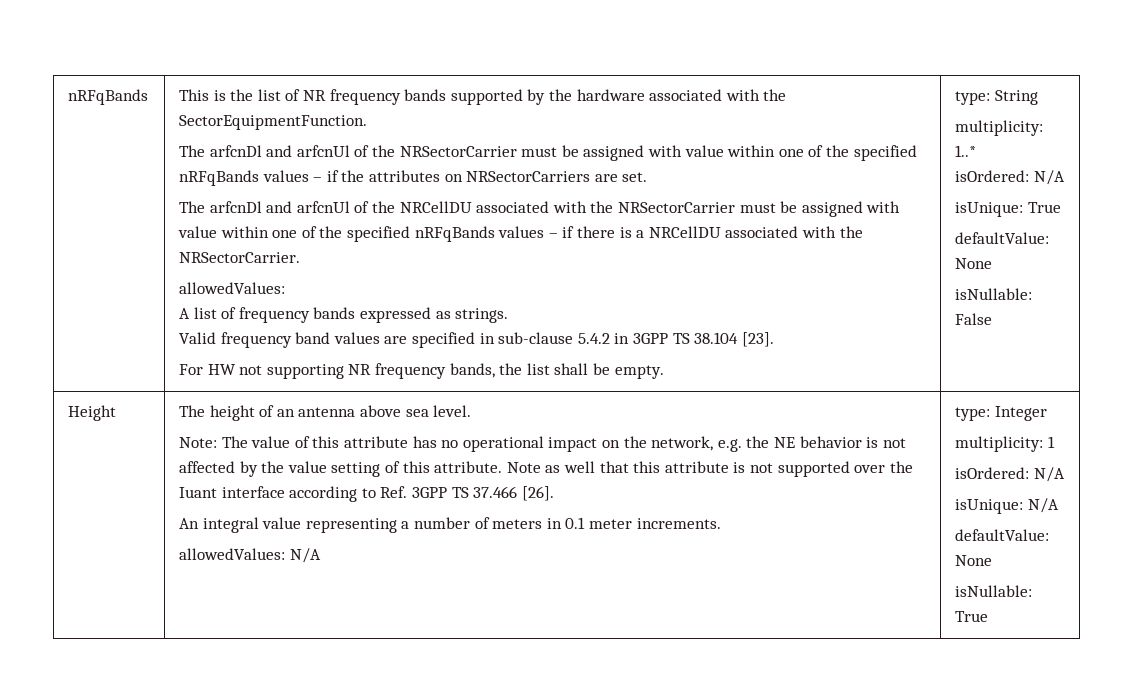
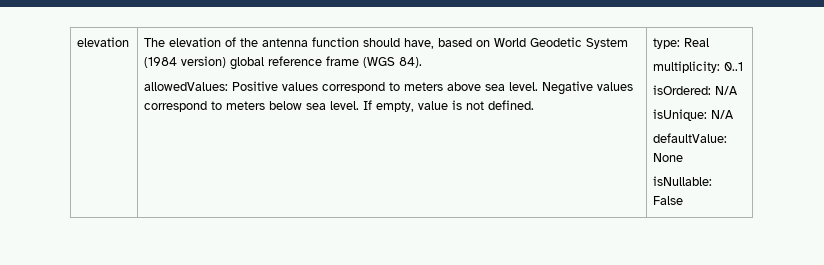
- nRFqBands | This is the list of NR frequency bands supported by the hardware associated with the SectorEquipmentFunction.
- The arfcnDl and arfcnUl of the NRSectorCarrier must be assigned with value within one of the specified nRFqBands values – if the attributes on NRSectorCarriers are set.
- The arfcnDl and arfcnUl of the NRCellDU associated with the NRSectorCarrier must be assigned with value within one of the specified nRFqBands values – if there is a NRCellDU associated with the NRSectorCarrier.
- allowedValues:
- A list of frequency bands expressed as strings.
- Valid frequency band values are specified in sub-clause 5.4.2 in 3GPP TS 38.104 [23].
- For HW not supporting NR frequency bands, the list shall be empty. | type: String
- multiplicity: 1..*
- isOrdered: N/A
- isUnique: True
- defaultValue: None
- isNullable: False
- Height | The height of an antenna above sea level.
- Note: The value of this attribute has no operational impact on the network, e.g. the NE behavior is not affected by the value setting of this attribute. Note as well that this attribute is not supported over the Iuant interface according to Ref. 3GPP TS 37.466 [26].
- An integral value representing a number of meters in 0.1 meter increments.
- allowedValues: N/A | type: Integer
- multiplicity: 1
+ elevation | The elevation of the antenna function should have, based on World Geodetic System (1984 version) global reference frame (WGS 84).
+ allowedValues: Positive values correspond to meters above sea level. Negative values correspond to meters below sea level. If empty, value is not defined. | type: Real
+ multiplicity: 0..1
- isNullable: True
+ isNullable: False

